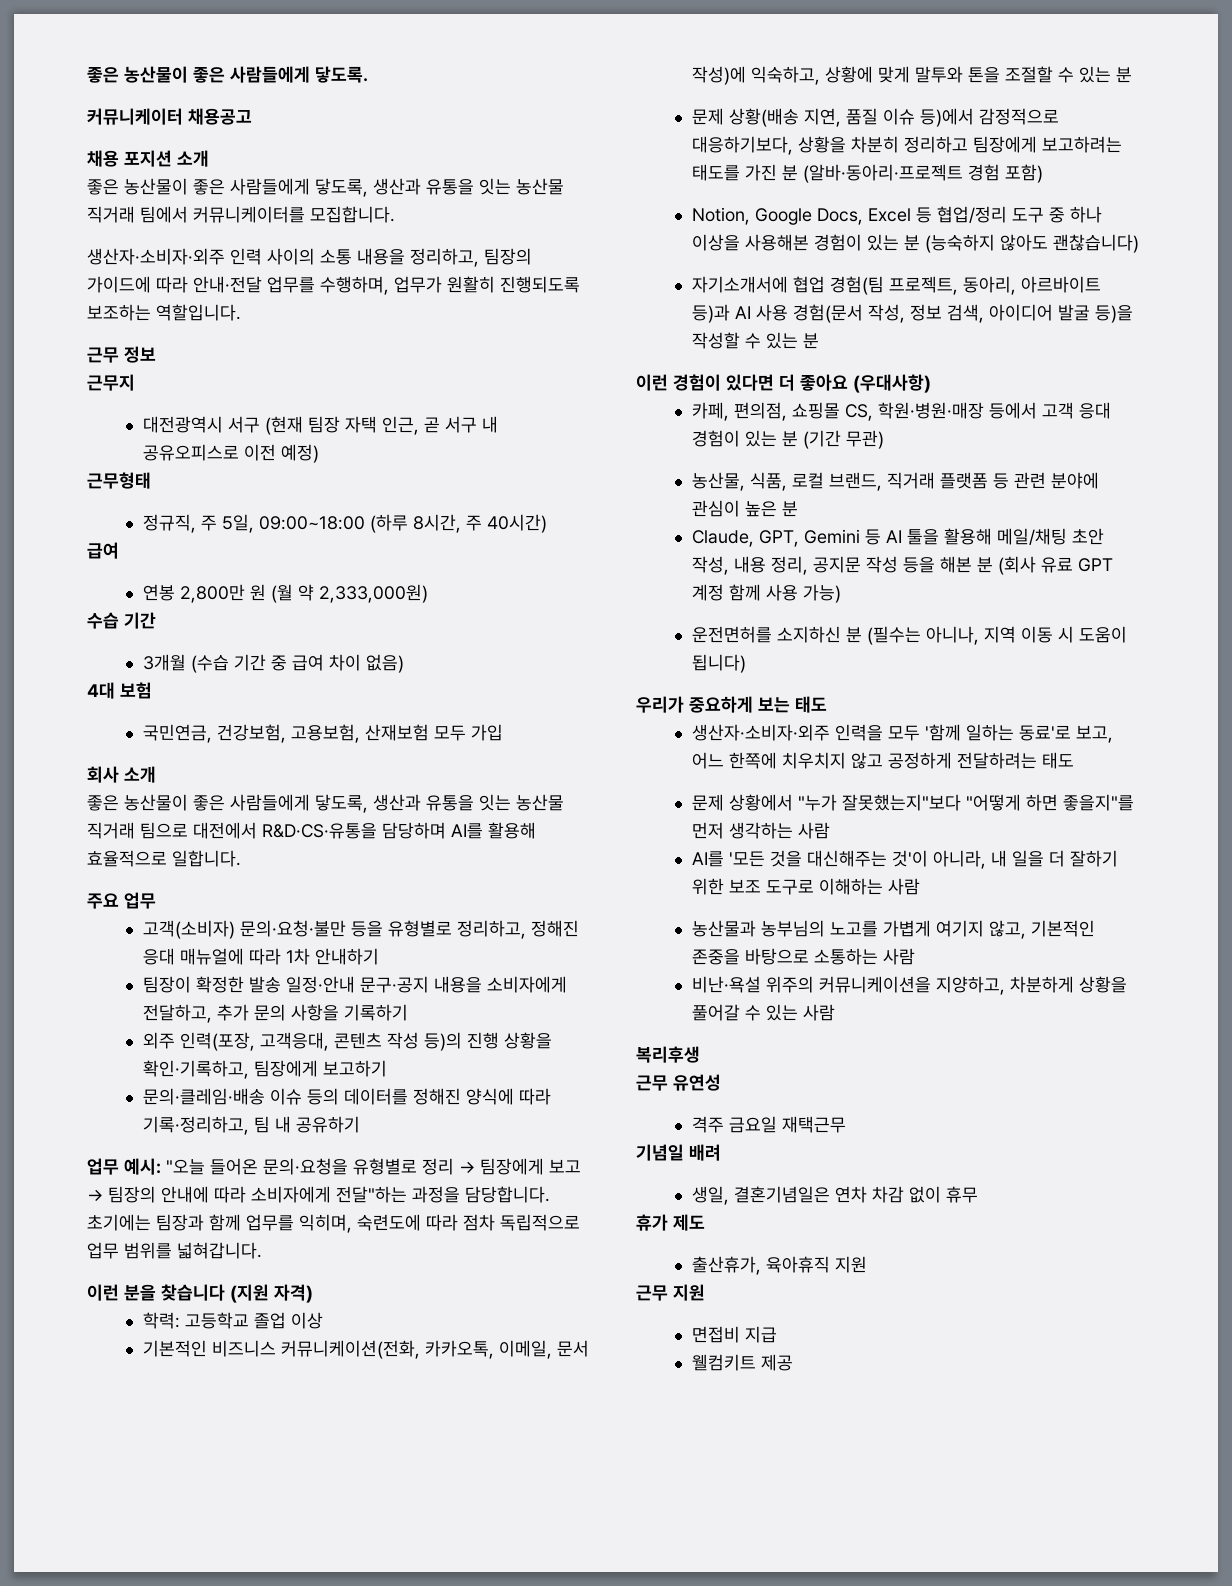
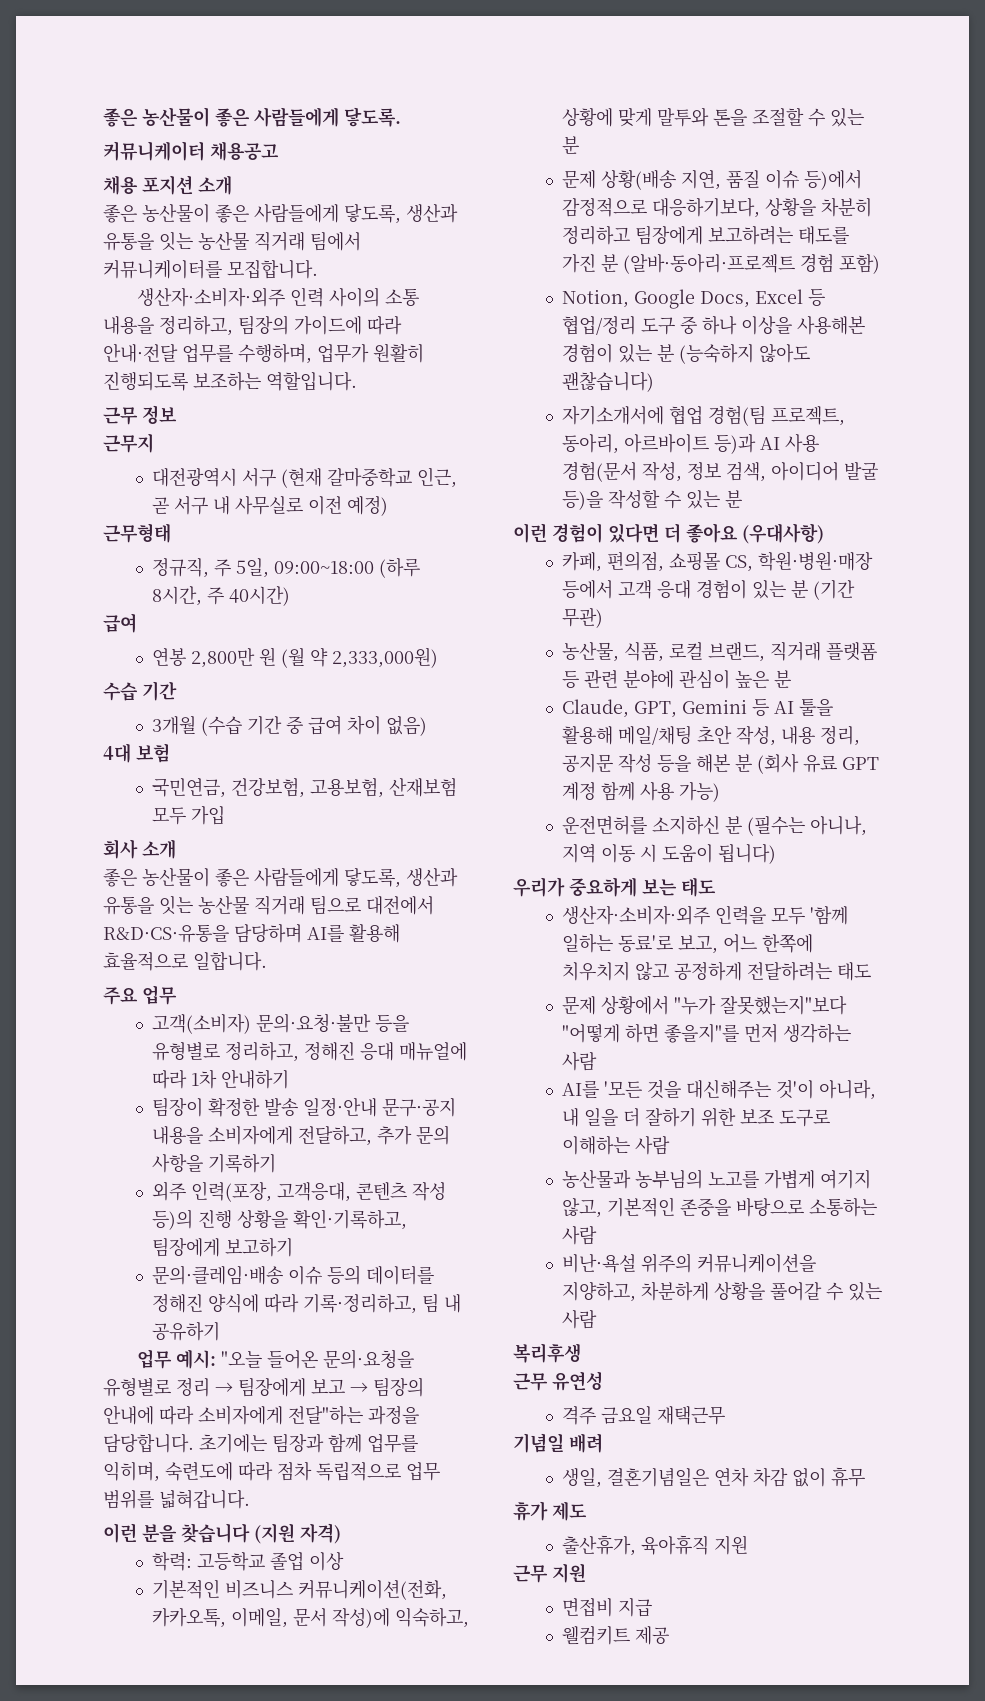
- 대전광역시 서구 (현재 팀장 자택 인근, 곧 서구 내 공유오피스로 이전 예정)
+ 대전광역시 서구 (현재 갈마중학교 인근, 곧 서구 내 사무실로 이전 예정)

